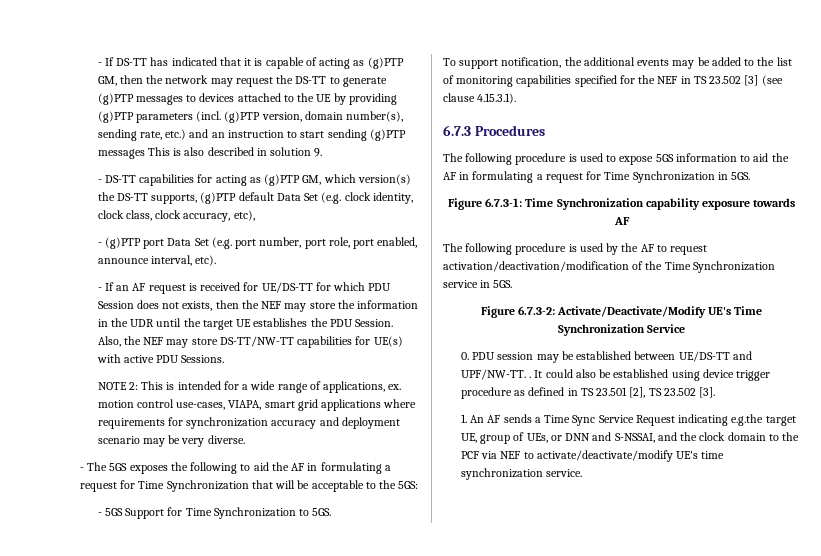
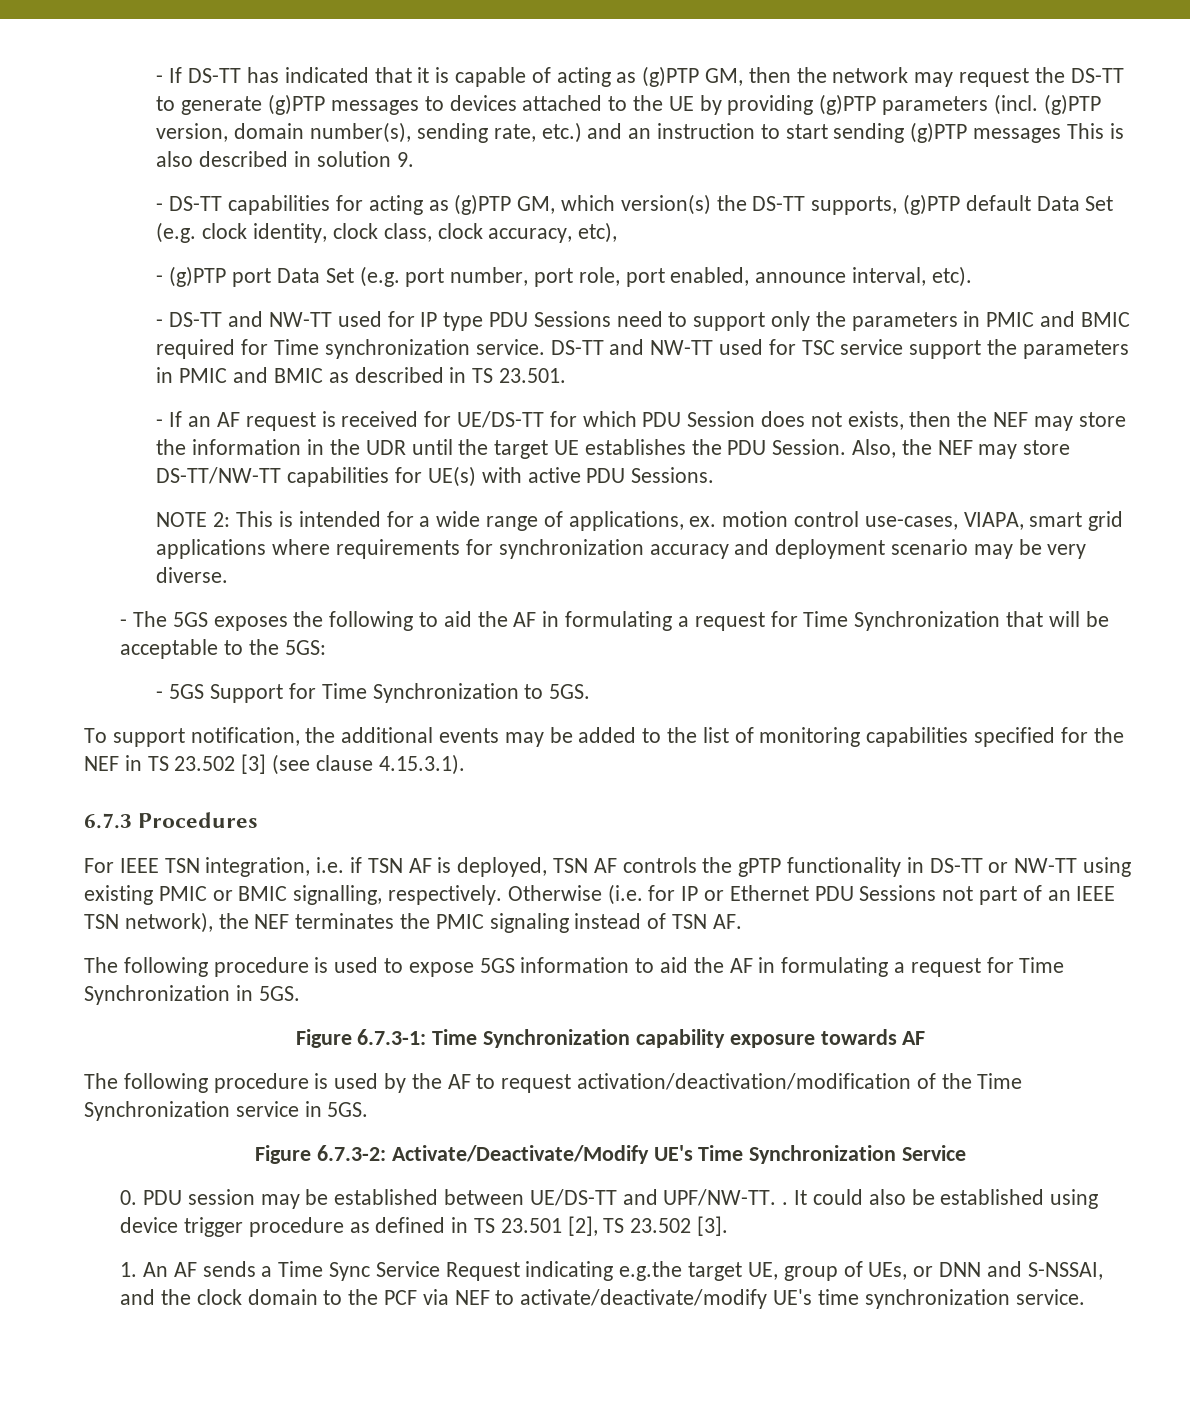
+ - DS-TT and NW-TT used for IP type PDU Sessions need to support only the parameters in PMIC and BMIC required for Time synchronization service. DS-TT and NW-TT used for TSC service support the parameters in PMIC and BMIC as described in TS 23.501.
+ For IEEE TSN integration, i.e. if TSN AF is deployed, TSN AF controls the gPTP functionality in DS-TT or NW-TT using existing PMIC or BMIC signalling, respectively. Otherwise (i.e. for IP or Ethernet PDU Sessions not part of an IEEE TSN network), the NEF terminates the PMIC signaling instead of TSN AF.

